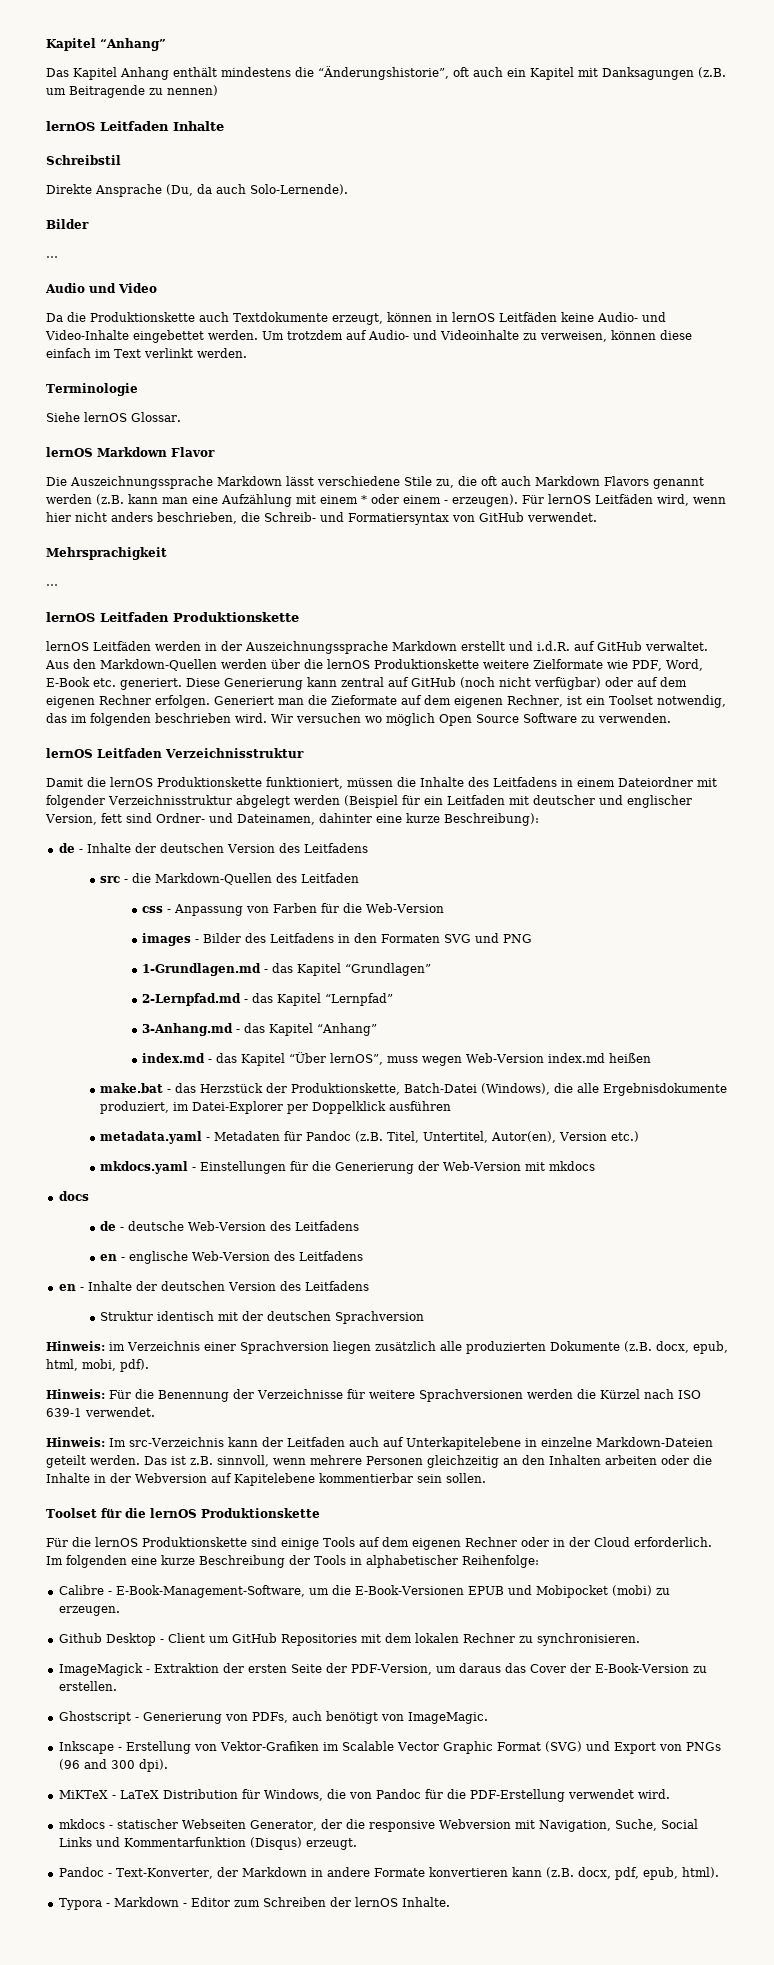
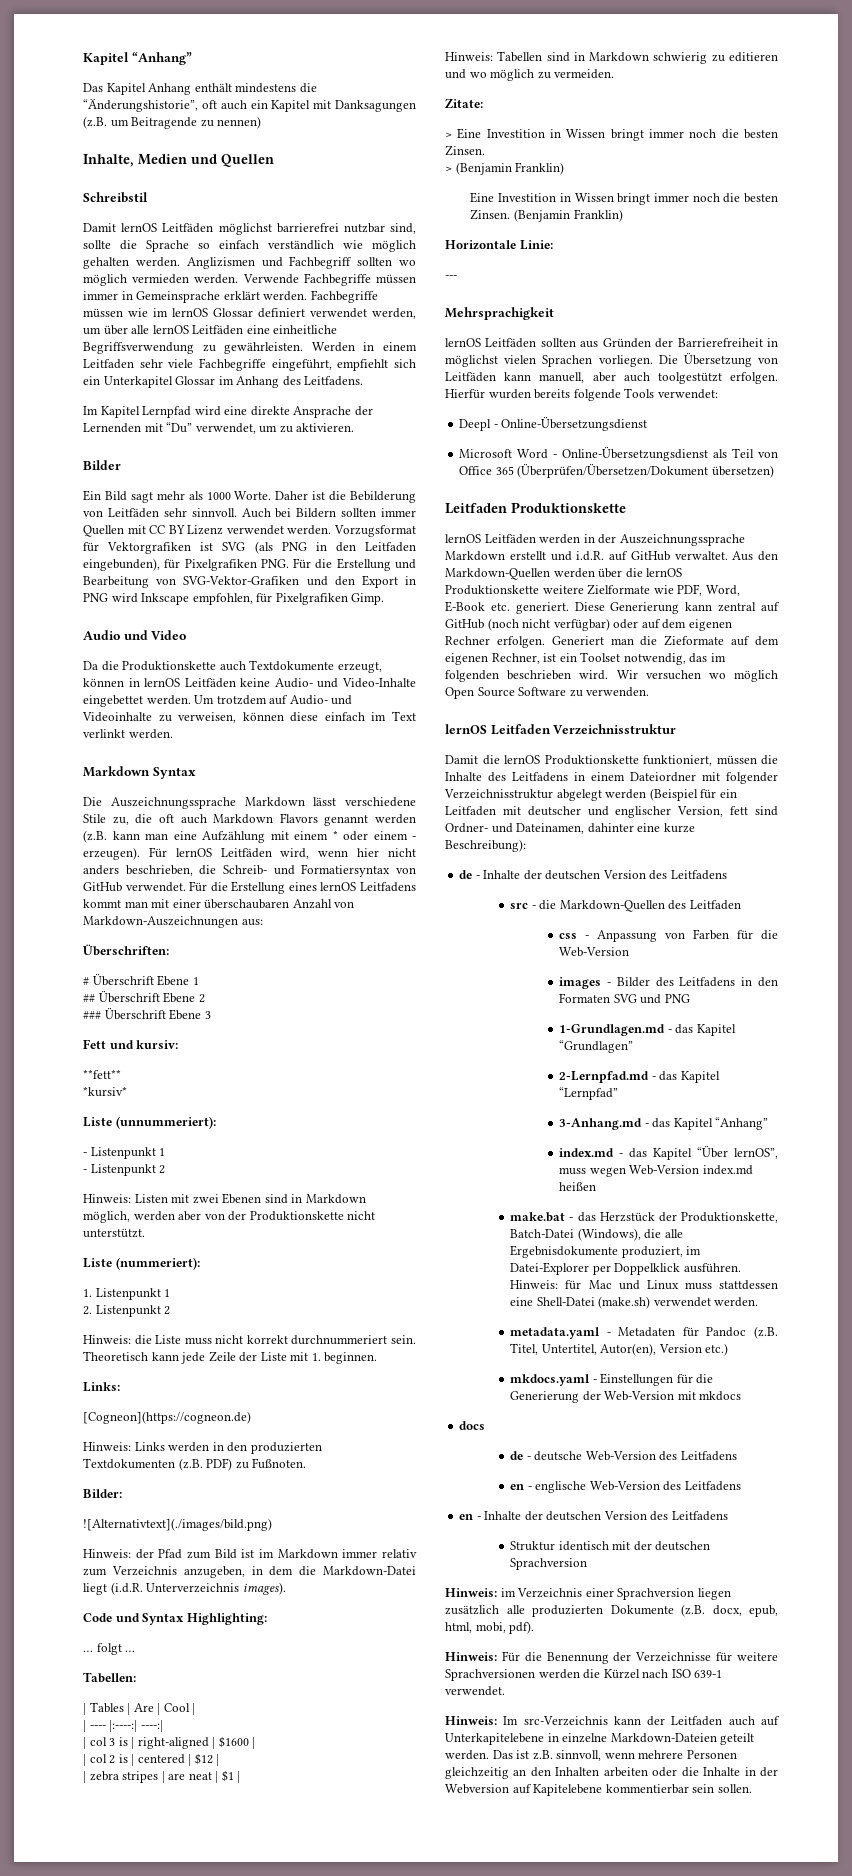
- lernOS Leitfaden Inhalte
+ Inhalte, Medien und Quellen
  Schreibstil
- Direkte Ansprache (Du, da auch Solo-Lernende).
+ Damit lernOS Leitfäden möglichst barrierefrei nutzbar sind, sollte die Sprache so einfach verständlich wie möglich gehalten werden. Anglizismen und Fachbegriff sollten wo möglich vermieden werden. Verwende Fachbegriffe müssen immer in Gemeinsprache erklärt werden. Fachbegriffe müssen wie im lernOS Glossar definiert verwendet werden, um über alle lernOS Leitfäden eine einheitliche Begriffsverwendung zu gewährleisten. Werden in einem Leitfaden sehr viele Fachbegriffe eingeführt, empfiehlt sich ein Unterkapitel Glossar im Anhang des Leitfadens.
+ Im Kapitel Lernpfad wird eine direkte Ansprache der Lernenden mit “Du” verwendet, um zu aktivieren.
  Bilder
- …
+ Ein Bild sagt mehr als 1000 Worte. Daher ist die Bebilderung von Leitfäden sehr sinnvoll. Auch bei Bildern sollten immer Quellen mit CC BY Lizenz verwendet werden. Vorzugsformat für Vektorgrafiken ist SVG (als PNG in den Leitfaden eingebunden), für Pixelgrafiken PNG. Für die Erstellung und Bearbeitung von SVG-Vektor-Grafiken und den Export in PNG wird Inkscape empfohlen, für Pixelgrafiken Gimp.
- Terminologie
- Siehe lernOS Glossar.
- lernOS Markdown Flavor
+ Markdown Syntax
- Für lernOS Leitfäden wird, wenn hier nicht anders beschrieben, die Schreib- und Formatiersyntax von GitHub verwendet.
+ Für lernOS Leitfäden wird, wenn hier nicht anders beschrieben, die Schreib- und Formatiersyntax von GitHub verwendet. Für die Erstellung eines lernOS Leitfadens kommt man mit einer überschaubaren Anzahl von Markdown-Auszeichnungen aus:
+ Überschriften:
+ # Überschrift Ebene 1
+ ## Überschrift Ebene 2
+ ### Überschrift Ebene 3
+ Fett und kursiv:
+ **fett**
+ *kursiv*
+ Liste (unnummeriert):
+ - Listenpunkt 1
+ - Listenpunkt 2
+ Hinweis: Listen mit zwei Ebenen sind in Markdown möglich, werden aber von der Produktionskette nicht unterstützt.
+ Liste (nummeriert):
+ 1. Listenpunkt 1
+ 2. Listenpunkt 2
+ Hinweis: die Liste muss nicht korrekt durchnummeriert sein. Theoretisch kann jede Zeile der Liste mit 1. beginnen.
+ Links:
+ [Cogneon](https://cogneon.de)
+ Hinweis: Links werden in den produzierten Textdokumenten (z.B. PDF) zu Fußnoten.
+ Bilder:
+ ![Alternativtext](./images/bild.png)
+ Hinweis: der Pfad zum Bild ist im Markdown immer relativ zum Verzeichnis anzugeben, in dem die Markdown-Datei liegt (i.d.R. Unterverzeichnis images).
+ Code und Syntax Highlighting:
+ … folgt …
+ Tabellen:
+ | Tables | Are | Cool |
+ | ---- |:----:| ----:|
+ | col 3 is | right-aligned | $1600 |
+ | col 2 is | centered | $12 |
+ | zebra stripes | are neat | $1 |
+ Hinweis: Tabellen sind in Markdown schwierig zu editieren und wo möglich zu vermeiden.
+ Zitate:
+ > Eine Investition in Wissen bringt immer noch die besten Zinsen.
+ > (Benjamin Franklin)
+ Eine Investition in Wissen bringt immer noch die besten Zinsen. (Benjamin Franklin)
+ Horizontale Linie:
+ ---
  Mehrsprachigkeit
- …
- lernOS Leitfaden Produktionskette
+ lernOS Leitfäden sollten aus Gründen der Barrierefreiheit in möglichst vielen Sprachen vorliegen. Die Übersetzung von Leitfäden kann manuell, aber auch toolgestützt erfolgen. Hierfür wurden bereits folgende Tools verwendet:
+ Deepl - Online-Übersetzungsdienst
+ Microsoft Word - Online-Übersetzungsdienst als Teil von Office 365 (Überprüfen/Übersetzen/Dokument übersetzen)
+ Leitfaden Produktionskette
- make.bat - das Herzstück der Produktionskette, Batch-Datei (Windows), die alle Ergebnisdokumente produziert, im Datei-Explorer per Doppelklick ausführen
+ make.bat - das Herzstück der Produktionskette, Batch-Datei (Windows), die alle Ergebnisdokumente produziert, im Datei-Explorer per Doppelklick ausführen. Hinweis: für Mac und Linux muss stattdessen eine Shell-Datei (make.sh) verwendet werden.
- Toolset für die lernOS Produktionskette
- Für die lernOS Produktionskette sind einige Tools auf dem eigenen Rechner oder in der Cloud erforderlich. Im folgenden eine kurze Beschreibung der Tools in alphabetischer Reihenfolge:
- Calibre - E-Book-Management-Software, um die E-Book-Versionen EPUB und Mobipocket (mobi) zu erzeugen.
- Github Desktop - Client um GitHub Repositories mit dem lokalen Rechner zu synchronisieren.
- ImageMagick - Extraktion der ersten Seite der PDF-Version, um daraus das Cover der E-Book-Version zu erstellen.
- Ghostscript - Generierung von PDFs, auch benötigt von ImageMagic.
- Inkscape - Erstellung von Vektor-Grafiken im Scalable Vector Graphic Format (SVG) und Export von PNGs (96 and 300 dpi).
- MiKTeX - LaTeX Distribution für Windows, die von Pandoc für die PDF-Erstellung verwendet wird.
- mkdocs - statischer Webseiten Generator, der die responsive Webversion mit Navigation, Suche, Social Links und Kommentarfunktion (Disqus) erzeugt.
- Pandoc - Text-Konverter, der Markdown in andere Formate konvertieren kann (z.B. docx, pdf, epub, html).
- Typora - Markdown - Editor zum Schreiben der lernOS Inhalte.

